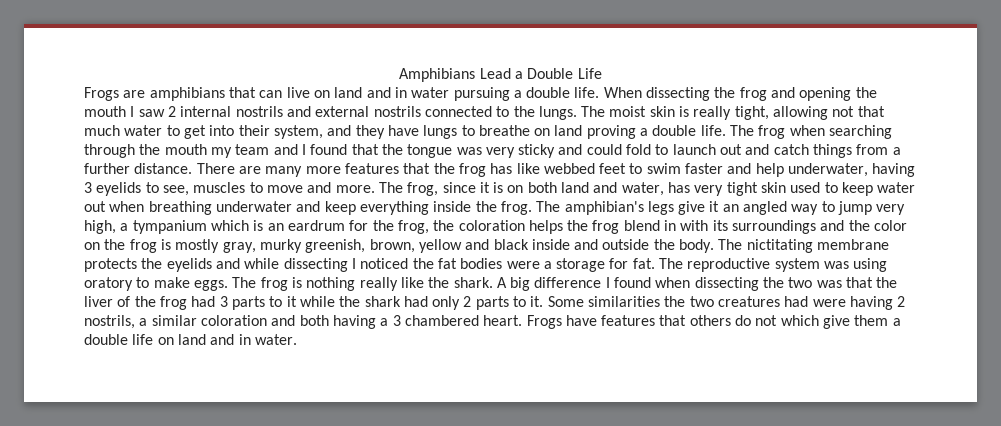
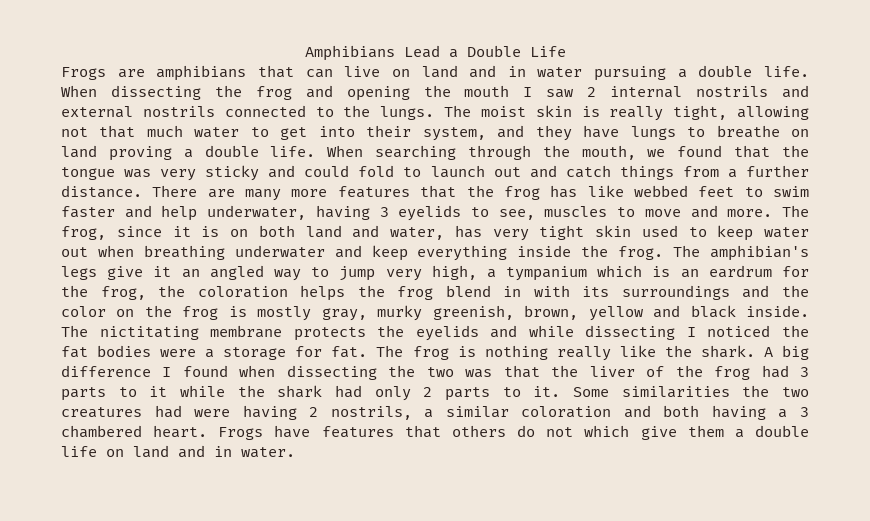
- The frog when searching through the mouth my team and I found that the tongue was very sticky and could fold to launch out and catch things from a further distance.
+ When searching through the mouth, we found that the tongue was very sticky and could fold to launch out and catch things from a further distance.
- The amphibian's legs give it an angled way to jump very high, a tympanium which is an eardrum for the frog, the coloration helps the frog blend in with its surroundings and the color on the frog is mostly gray, murky greenish, brown, yellow and black inside and outside the body.
+ The amphibian's legs give it an angled way to jump very high, a tympanium which is an eardrum for the frog, the coloration helps the frog blend in with its surroundings and the color on the frog is mostly gray, murky greenish, brown, yellow and black inside.
- The reproductive system was using oratory to make eggs. The frog is nothing really like the shark.
+ The frog is nothing really like the shark.

